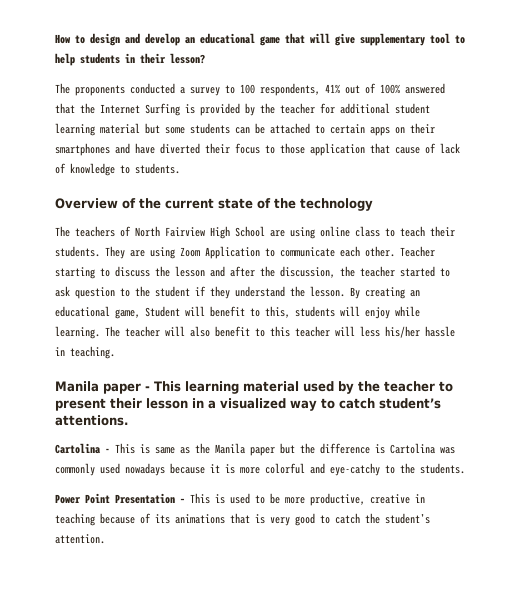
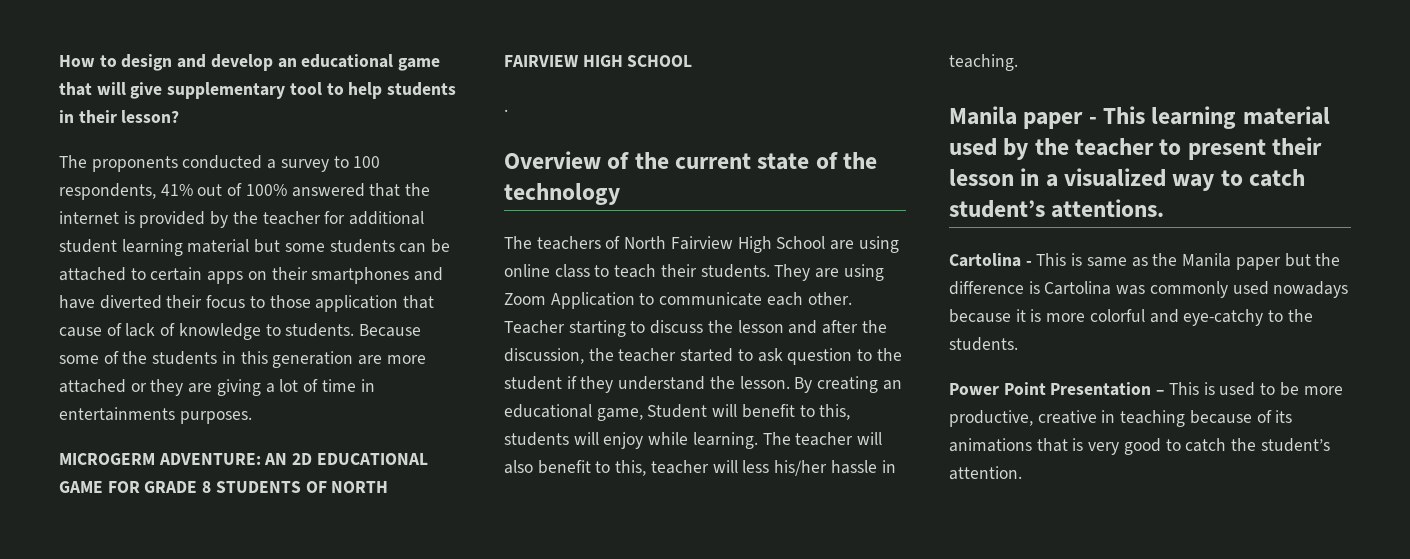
- The proponents conducted a survey to 100 respondents, 41% out of 100% answered that the Internet Surfing is provided by the teacher for additional student learning material but some students can be attached to certain apps on their smartphones and have diverted their focus to those application that cause of lack of knowledge to students.
+ The proponents conducted a survey to 100 respondents, 41% out of 100% answered that the internet is provided by the teacher for additional student learning material but some students can be attached to certain apps on their smartphones and have diverted their focus to those application that cause of lack of knowledge to students. Because some of the students in this generation are more attached or they are giving a lot of time in entertainments purposes.
+ MICROGERM ADVENTURE: AN 2D EDUCATIONAL GAME FOR GRADE 8 STUDENTS OF NORTH FAIRVIEW HIGH SCHOOL
+ .
- The teacher will also benefit to this teacher will less his/her hassle in teaching.
+ The teacher will also benefit to this, teacher will less his/her hassle in teaching.

